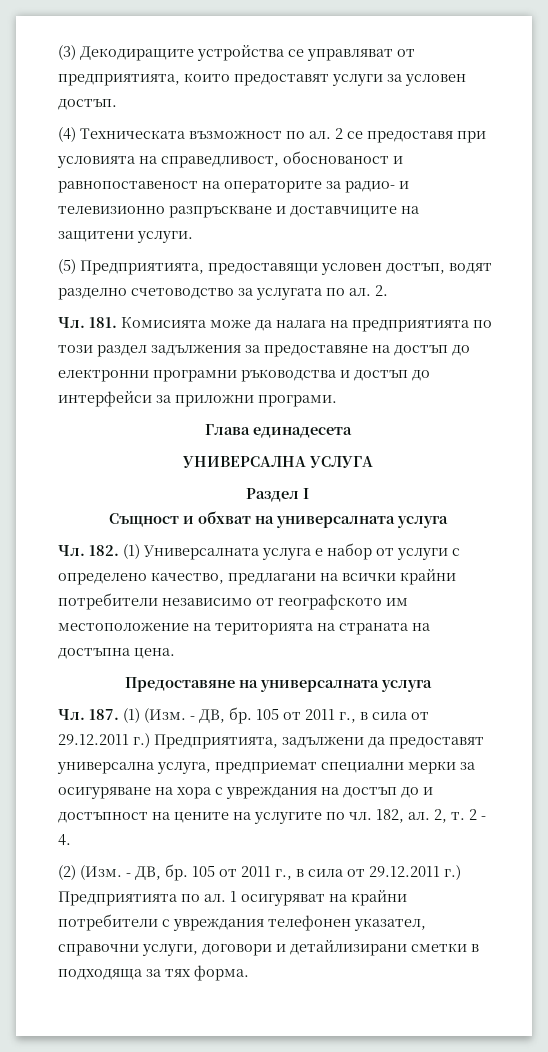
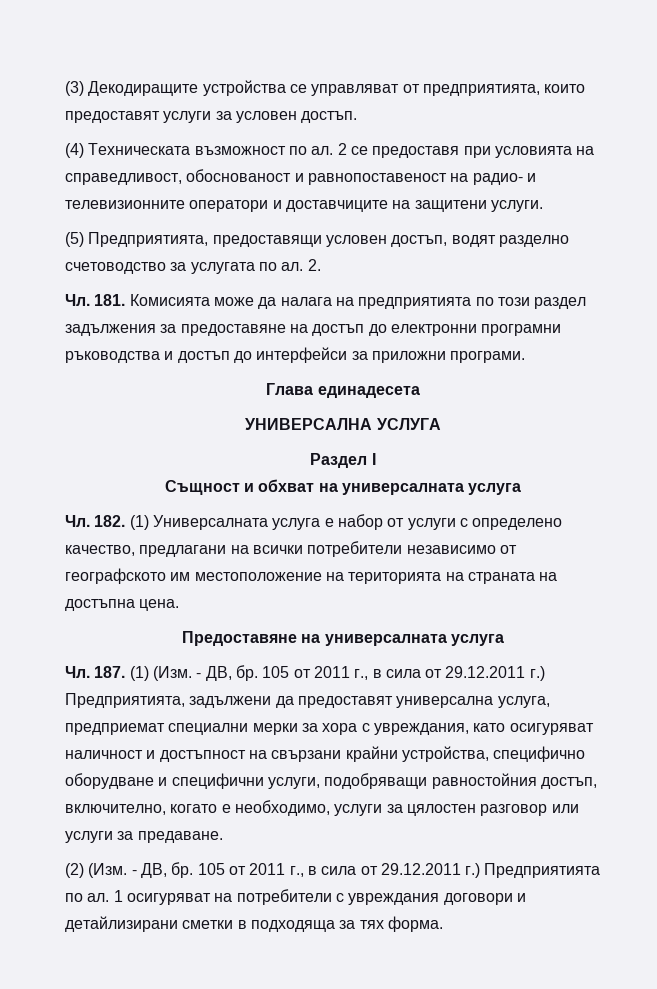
- 2 се предоставя при условията на справедливост, обоснованост и равнопоставеност на операторите за радио- и телевизионно разпръскване и доставчиците на защитени услуги.
+ 2 се предоставя при условията на справедливост, обоснованост и равнопоставеност на радио- и телевизионните оператори и доставчиците на защитени услуги.
- Чл. 182. (1) Универсалната услуга е набор от услуги с определено качество, предлагани на всички крайни потребители независимо от географското им местоположение на територията на страната на достъпна цена.
+ Чл. 182. (1) Универсалната услуга е набор от услуги с определено качество, предлагани на всички потребители независимо от географското им местоположение на територията на страната на достъпна цена.
- 105 от 2011 г., в сила от 29.12.2011 г.) Предприятията, задължени да предоставят универсална услуга, предприемат специални мерки за осигуряване на хора с увреждания на достъп до и достъпност на цените на услугите по чл. 182, ал. 2, т. 2 - 4.
+ 105 от 2011 г., в сила от 29.12.2011 г.) Предприятията, задължени да предоставят универсална услуга, предприемат специални мерки за хора с увреждания, като осигуряват наличност и достъпност на свързани крайни устройства, специфично оборудване и специфични услуги, подобряващи равностойния достъп, включително, когато е необходимо, услуги за цялостен разговор или услуги за предаване.
- 1 осигуряват на крайни потребители с увреждания телефонен указател, справочни услуги, договори и детайлизирани сметки в подходяща за тях форма.
+ 1 осигуряват на потребители с увреждания договори и детайлизирани сметки в подходяща за тях форма.

